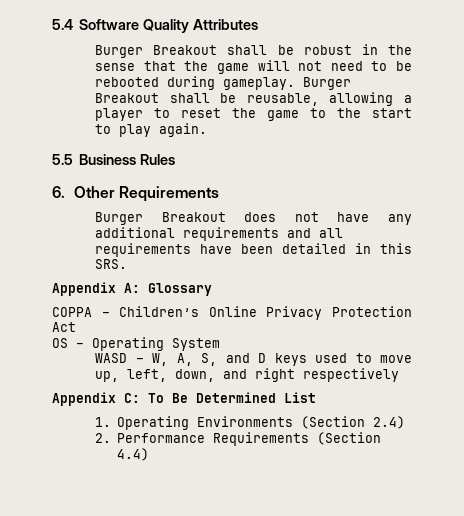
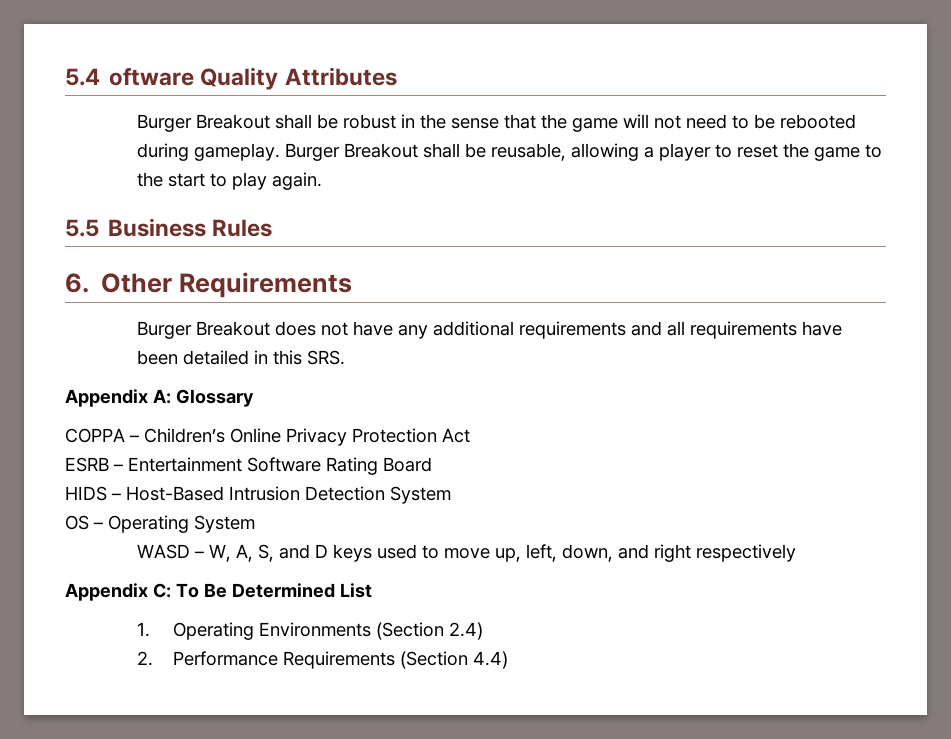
- 5.4 Software Quality Attributes
+ 5.4 oftware Quality Attributes
+ ESRB – Entertainment Software Rating Board
+ HIDS – Host-Based Intrusion Detection System

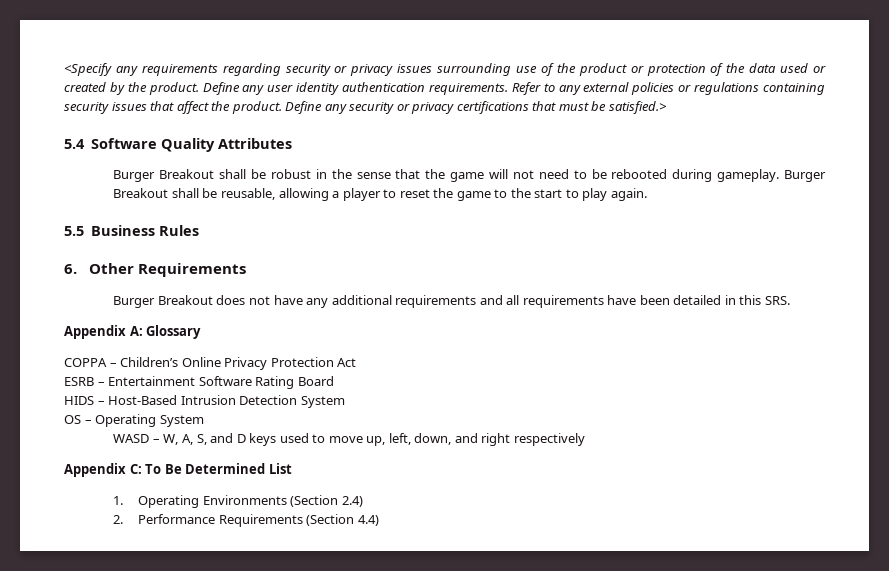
- 5.4 oftware Quality Attributes
+ <Specify any requirements regarding security or privacy issues surrounding use of the product or protection of the data used or created by the product. Define any user identity authentication requirements. Refer to any external policies or regulations containing security issues that affect the product. Define any security or privacy certifications that must be satisfied.>
+ 5.4 Software Quality Attributes

